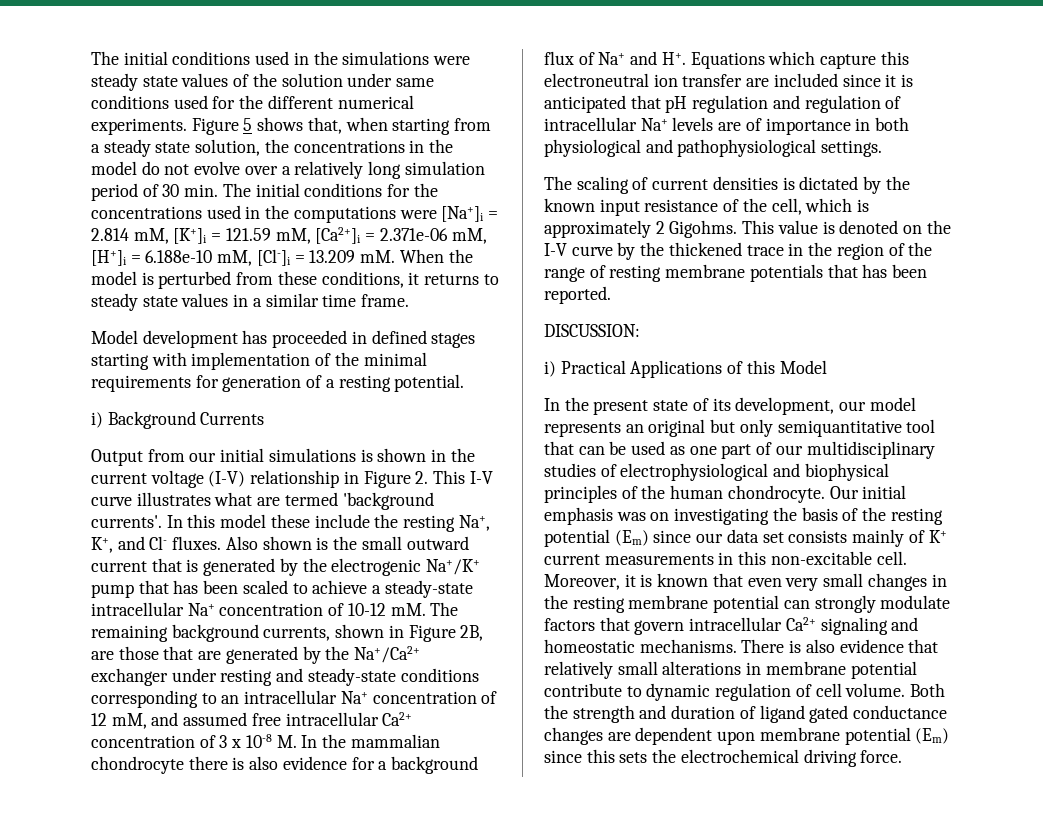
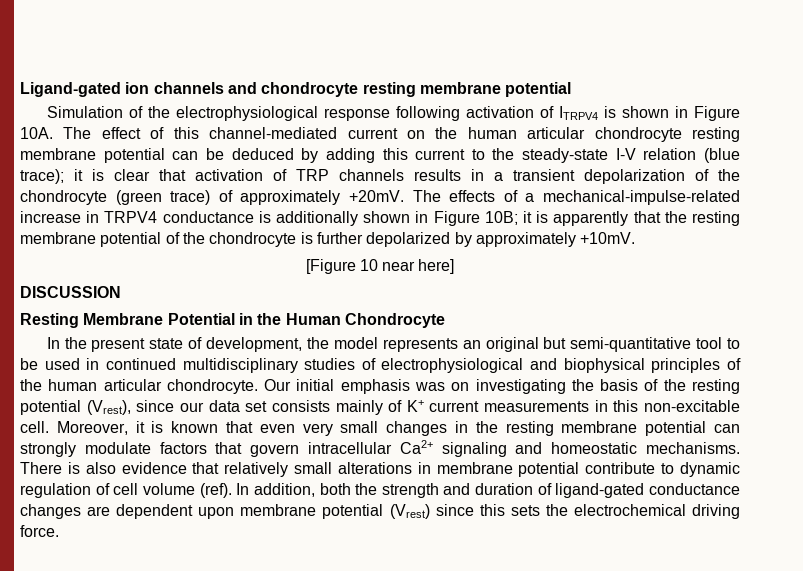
- The initial conditions used in the simulations were steady state values of the solution under same conditions used for the different numerical experiments. Figure 5 shows that, when starting from a steady state solution, the concentrations in the model do not evolve over a relatively long simulation period of 30 min. The initial conditions for the concentrations used in the computations were [Na+]i = 2.814 mM, [K+]i = 121.59 mM, [Ca2+]i = 2.371e-06 mM, [H+]i = 6.188e-10 mM, [Cl-]i = 13.209 mM. When the model is perturbed from these conditions, it returns to steady state values in a similar time frame.
- Model development has proceeded in defined stages starting with implementation of the minimal requirements for generation of a resting potential.
- i) Background Currents
- Output from our initial simulations is shown in the current voltage (I-V) relationship in Figure 2. This I-V curve illustrates what are termed 'background currents'. In this model these include the resting Na+, K+, and Cl- fluxes. Also shown is the small outward current that is generated by the electrogenic Na+/K+ pump that has been scaled to achieve a steady-state intracellular Na+ concentration of 10-12 mM. The remaining background currents, shown in Figure 2B, are those that are generated by the Na+/Ca2+ exchanger under resting and steady-state conditions corresponding to an intracellular Na+ concentration of 12 mM, and assumed free intracellular Ca2+ concentration of 3 x 10-8 M. In the mammalian chondrocyte there is also evidence for a background flux of Na+ and H+. Equations which capture this electroneutral ion transfer are included since it is anticipated that pH regulation and regulation of intracellular Na+ levels are of importance in both physiological and pathophysiological settings.
- The scaling of current densities is dictated by the known input resistance of the cell, which is approximately 2 Gigohms. This value is denoted on the I-V curve by the thickened trace in the region of the range of resting membrane potentials that has been reported.
- DISCUSSION:
- i) Practical Applications of this Model
+ Ligand-gated ion channels and chondrocyte resting membrane potential
+ Simulation of the electrophysiological response following activation of ITRPV4 is shown in Figure 10A. The effect of this channel-mediated current on the human articular chondrocyte resting membrane potential can be deduced by adding this current to the steady-state I-V relation (blue trace); it is clear that activation of TRP channels results in a transient depolarization of the chondrocyte (green trace) of approximately +20mV. The effects of a mechanical-impulse-related increase in TRPV4 conductance is additionally shown in Figure 10B; it is apparently that the resting membrane potential of the chondrocyte is further depolarized by approximately +10mV.
+ [Figure 10 near here]
+ DISCUSSION
+ Resting Membrane Potential in the Human Chondrocyte
- In the present state of its development, our model represents an original but only semiquantitative tool that can be used as one part of our multidisciplinary studies of electrophysiological and biophysical principles of the human chondrocyte.
+ In the present state of development, the model represents an original but semi-quantitative tool to be used in continued multidisciplinary studies of electrophysiological and biophysical principles of the human articular chondrocyte.
- Our initial emphasis was on investigating the basis of the resting potential (Em) since our data set consists mainly of K+ current measurements in this non-excitable cell.
+ Our initial emphasis was on investigating the basis of the resting potential (Vrest), since our data set consists mainly of K+ current measurements in this non-excitable cell.
- There is also evidence that relatively small alterations in membrane potential contribute to dynamic regulation of cell volume. Both the strength and duration of ligand gated conductance changes are dependent upon membrane potential (Em) since this sets the electrochemical driving force.
+ There is also evidence that relatively small alterations in membrane potential contribute to dynamic regulation of cell volume (ref). In addition, both the strength and duration of ligand-gated conductance changes are dependent upon membrane potential (Vrest) since this sets the electrochemical driving force.

